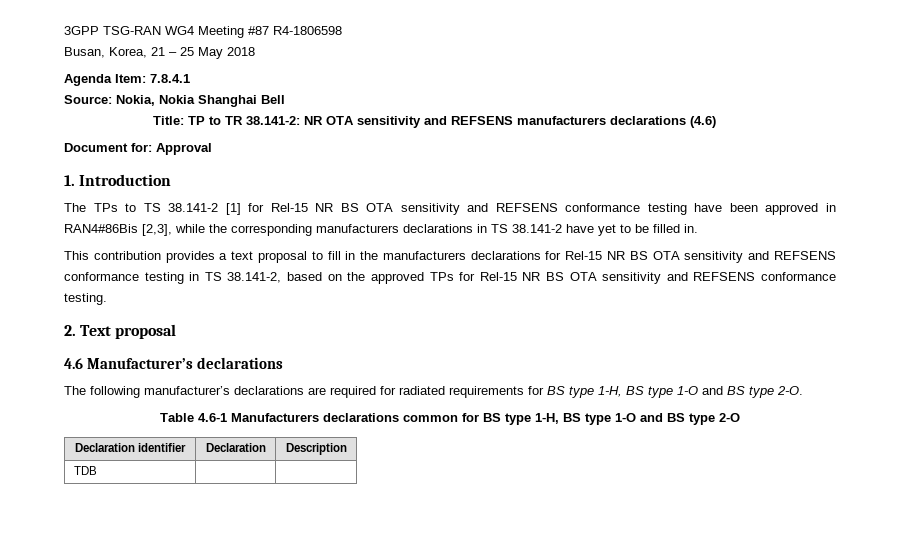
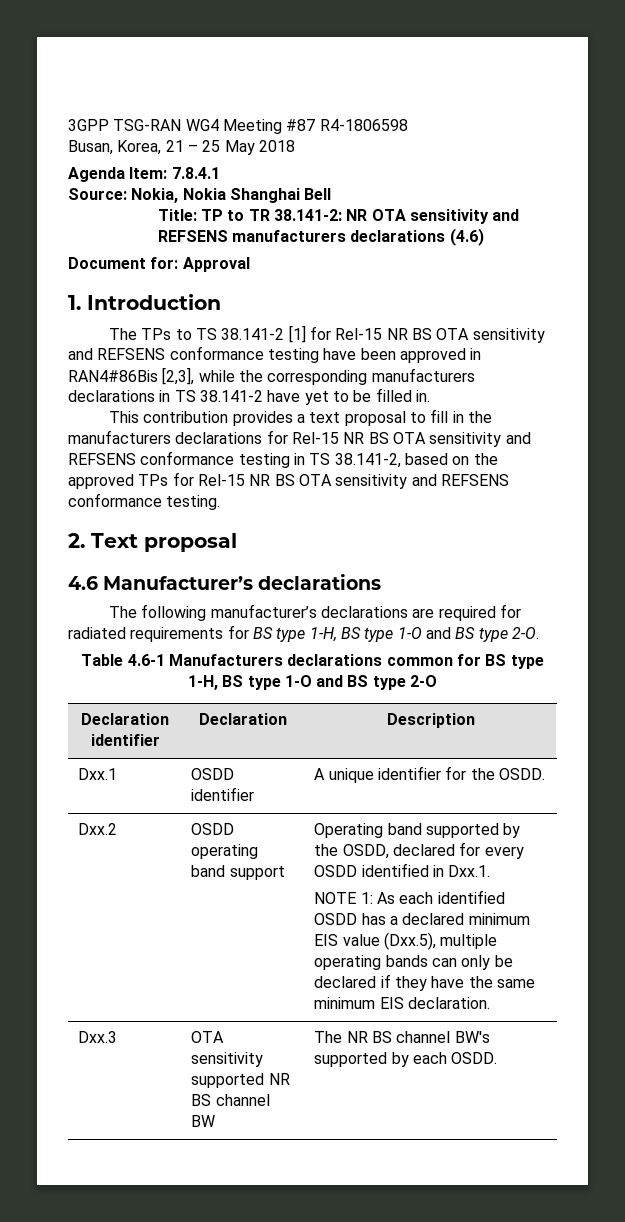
- TDB | |
+ Dxx.1 | OSDD identifier | A unique identifier for the OSDD.
+ Dxx.2 | OSDD operating band support | Operating band supported by the OSDD, declared for every OSDD identified in Dxx.1.
+ NOTE 1: As each identified OSDD has a declared minimum EIS value (Dxx.5), multiple operating bands can only be declared if they have the same minimum EIS declaration.
+ Dxx.3 | OTA sensitivity supported NR BS channel BW | The NR BS channel BW's supported by each OSDD.

